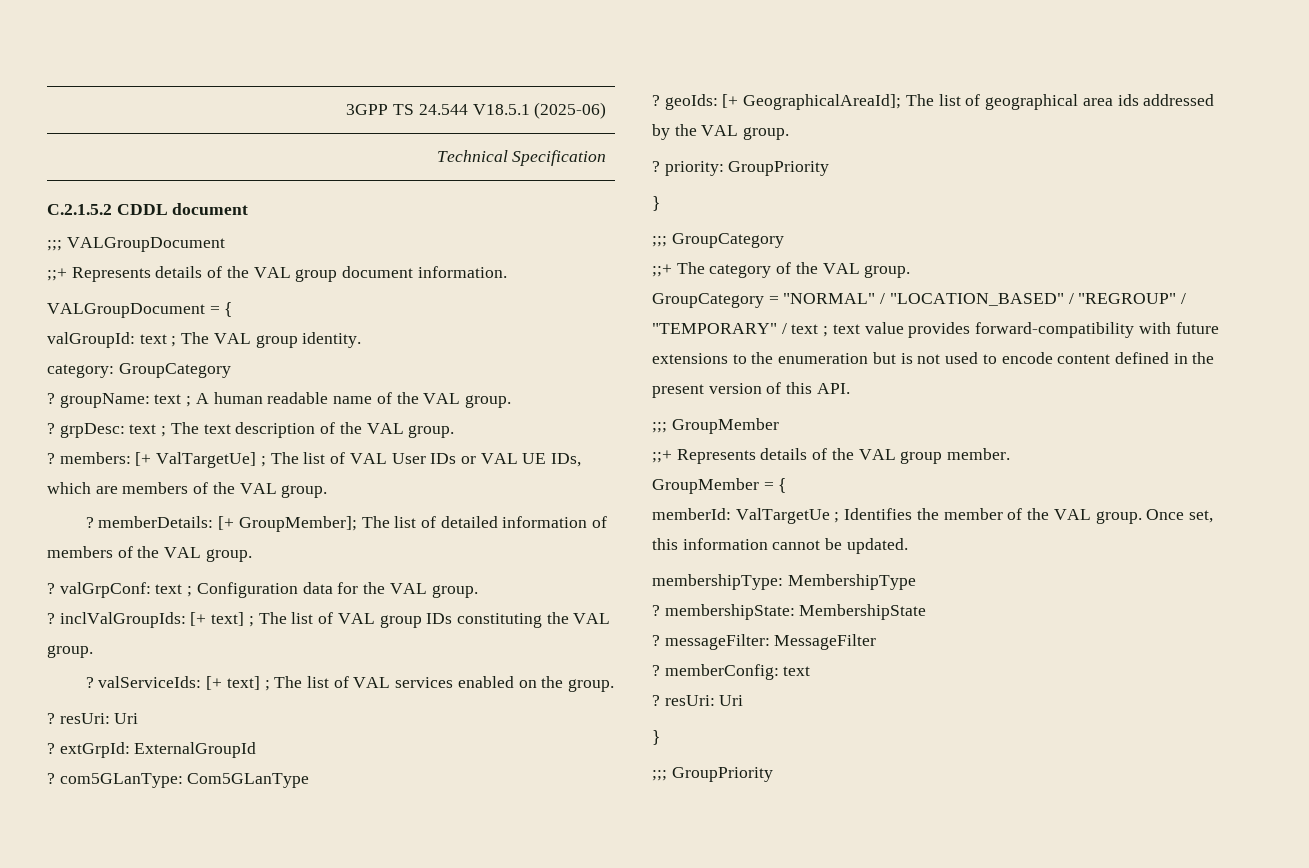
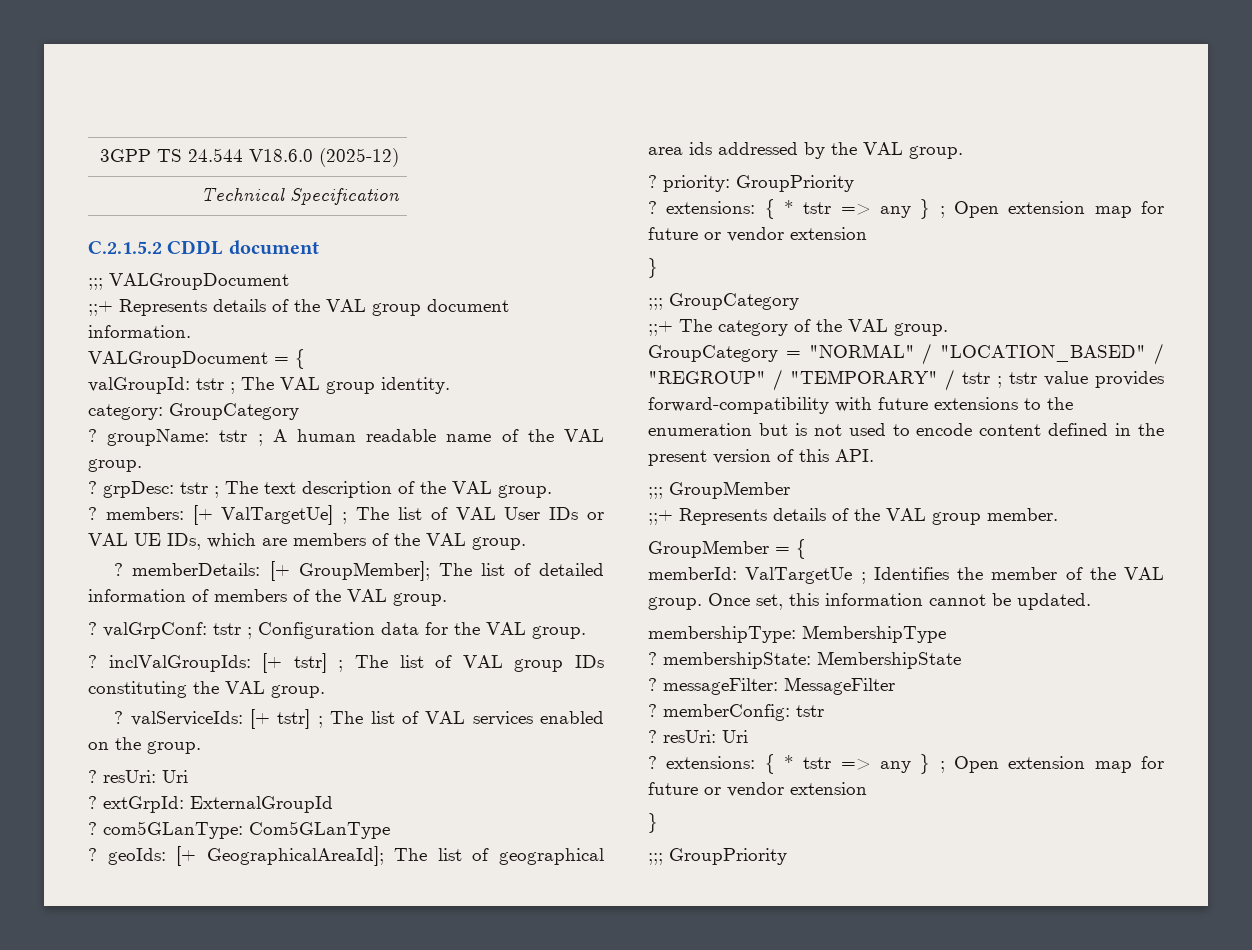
- 3GPP TS 24.544 V18.5.1 (2025-06)
+ 3GPP TS 24.544 V18.6.0 (2025-12)
- valGroupId: text ; The VAL group identity.
+ valGroupId: tstr ; The VAL group identity.
- ? groupName: text ; A human readable name of the VAL group.
+ ? groupName: tstr ; A human readable name of the VAL group.
- ? grpDesc: text ; The text description of the VAL group.
+ ? grpDesc: tstr ; The text description of the VAL group.
- ? valGrpConf: text ; Configuration data for the VAL group.
+ ? valGrpConf: tstr ; Configuration data for the VAL group.
- ? inclValGroupIds: [+ text] ; The list of VAL group IDs constituting the VAL group.
+ ? inclValGroupIds: [+ tstr] ; The list of VAL group IDs constituting the VAL group.
- ? valServiceIds: [+ text] ; The list of VAL services enabled on the group.
+ ? valServiceIds: [+ tstr] ; The list of VAL services enabled on the group.
  ? priority: GroupPriority
+ ? extensions: { * tstr => any } ; Open extension map for future or vendor extension
- GroupCategory = "NORMAL" / "LOCATION_BASED" / "REGROUP" / "TEMPORARY" / text ; text value provides forward-compatibility with future extensions to the enumeration but is not used to encode content defined in the present version of this API.
+ GroupCategory = "NORMAL" / "LOCATION_BASED" / "REGROUP" / "TEMPORARY" / tstr ; tstr value provides forward-compatibility with future extensions to the enumeration but is not used to encode content defined in the present version of this API.
- ? memberConfig: text
+ ? memberConfig: tstr
  ? resUri: Uri
+ ? extensions: { * tstr => any } ; Open extension map for future or vendor extension

